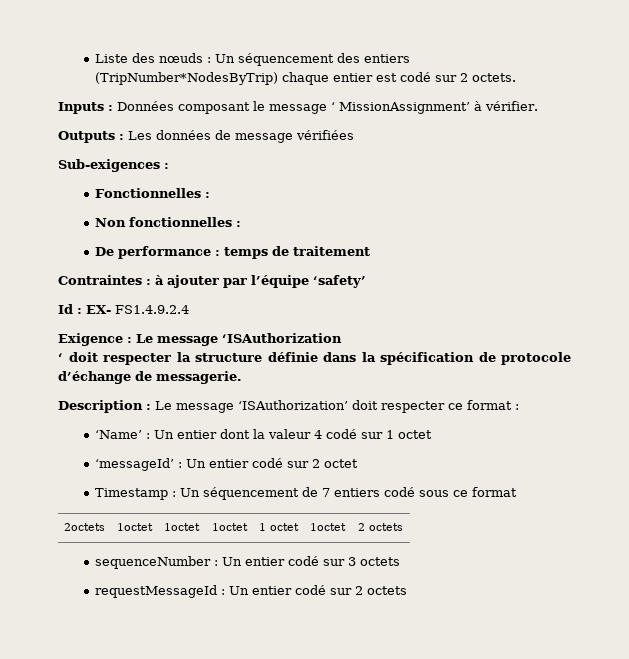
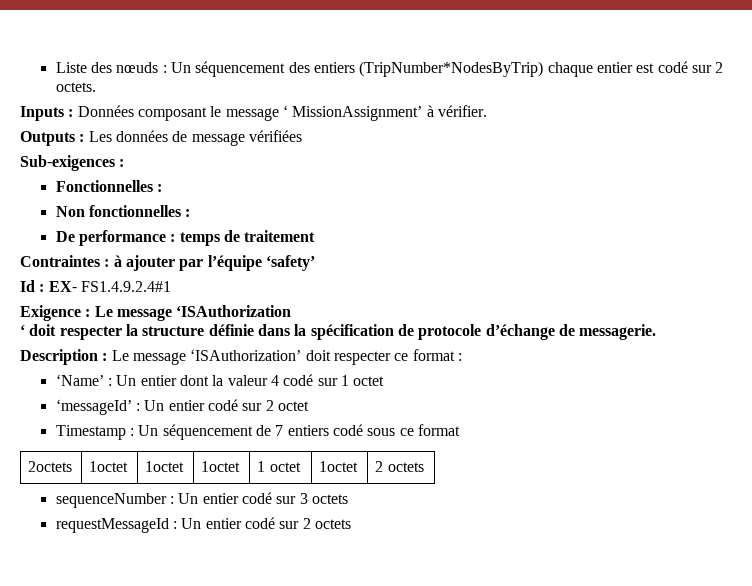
- Id : EX- FS1.4.9.2.4
+ Id : EX- FS1.4.9.2.4#1

